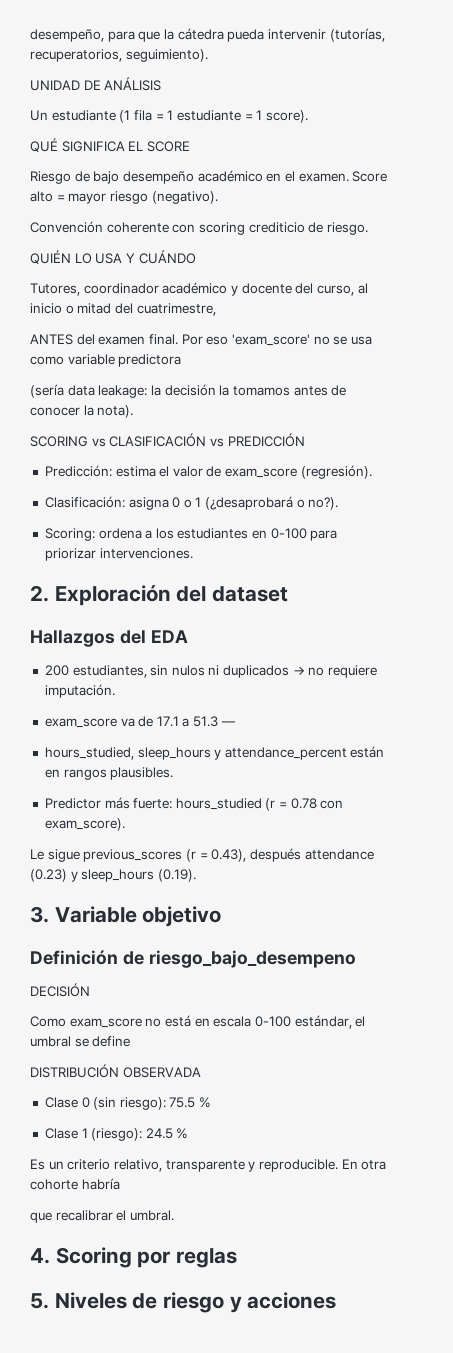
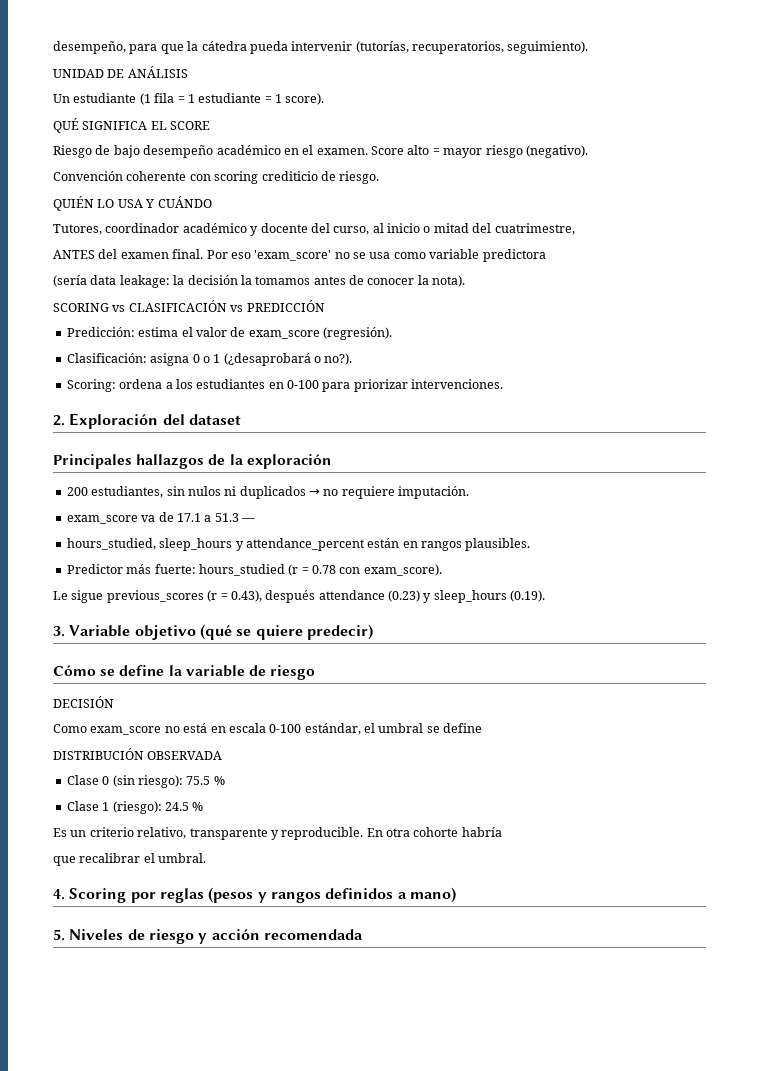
- Hallazgos del EDA
+ Principales hallazgos de la exploración
- 3. Variable objetivo
- Definición de riesgo_bajo_desempeno
+ 3. Variable objetivo (qué se quiere predecir)
+ Cómo se define la variable de riesgo
- 4. Scoring por reglas
+ 4. Scoring por reglas (pesos y rangos definidos a mano)
- 5. Niveles de riesgo y acciones
+ 5. Niveles de riesgo y acción recomendada

